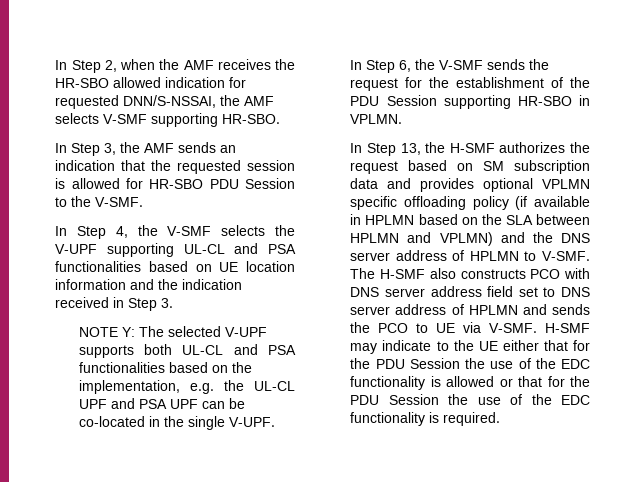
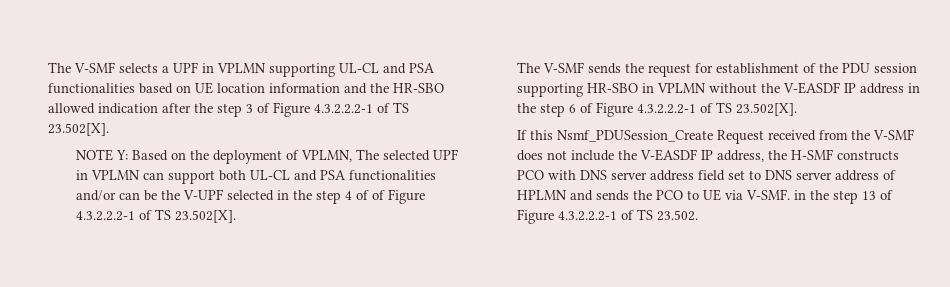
- In Step 2, when the AMF receives the HR-SBO allowed indication for requested DNN/S-NSSAI, the AMF selects V-SMF supporting HR-SBO.
- In Step 3, the AMF sends an indication that the requested session is allowed for HR-SBO PDU Session to the V-SMF.
- In Step 4, the V-SMF selects the V-UPF supporting UL-CL and PSA functionalities based on UE location information and the indication received in Step 3.
- NOTE Y: The selected V-UPF supports both UL-CL and PSA functionalities based on the implementation, e.g. the UL-CL UPF and PSA UPF can be co-located in the single V-UPF.
- In Step 6, the V-SMF sends the request for the establishment of the PDU Session supporting HR-SBO in VPLMN.
- In Step 13, the H-SMF authorizes the request based on SM subscription data and provides optional VPLMN specific offloading policy (if available in HPLMN based on the SLA between HPLMN and VPLMN) and the DNS server address of HPLMN to V-SMF. The H-SMF also constructs PCO with DNS server address field set to DNS server address of HPLMN and sends the PCO to UE via V-SMF. H-SMF may indicate to the UE either that for the PDU Session the use of the EDC functionality is allowed or that for the PDU Session the use of the EDC functionality is required.
+ The V-SMF selects a UPF in VPLMN supporting UL-CL and PSA functionalities based on UE location information and the HR-SBO allowed indication after the step 3 of Figure 4.3.2.2.2-1 of TS 23.502[X].
+ NOTE Y: Based on the deployment of VPLMN, The selected UPF in VPLMN can support both UL-CL and PSA functionalities and/or can be the V-UPF selected in the step 4 of of Figure 4.3.2.2.2-1 of TS 23.502[X].
+ The V-SMF sends the request for establishment of the PDU session supporting HR-SBO in VPLMN without the V-EASDF IP address in the step 6 of Figure 4.3.2.2.2-1 of TS 23.502[X].
+ If this Nsmf_PDUSession_Create Request received from the V-SMF does not include the V-EASDF IP address, the H-SMF constructs PCO with DNS server address field set to DNS server address of HPLMN and sends the PCO to UE via V-SMF. in the step 13 of Figure 4.3.2.2.2-1 of TS 23.502.

